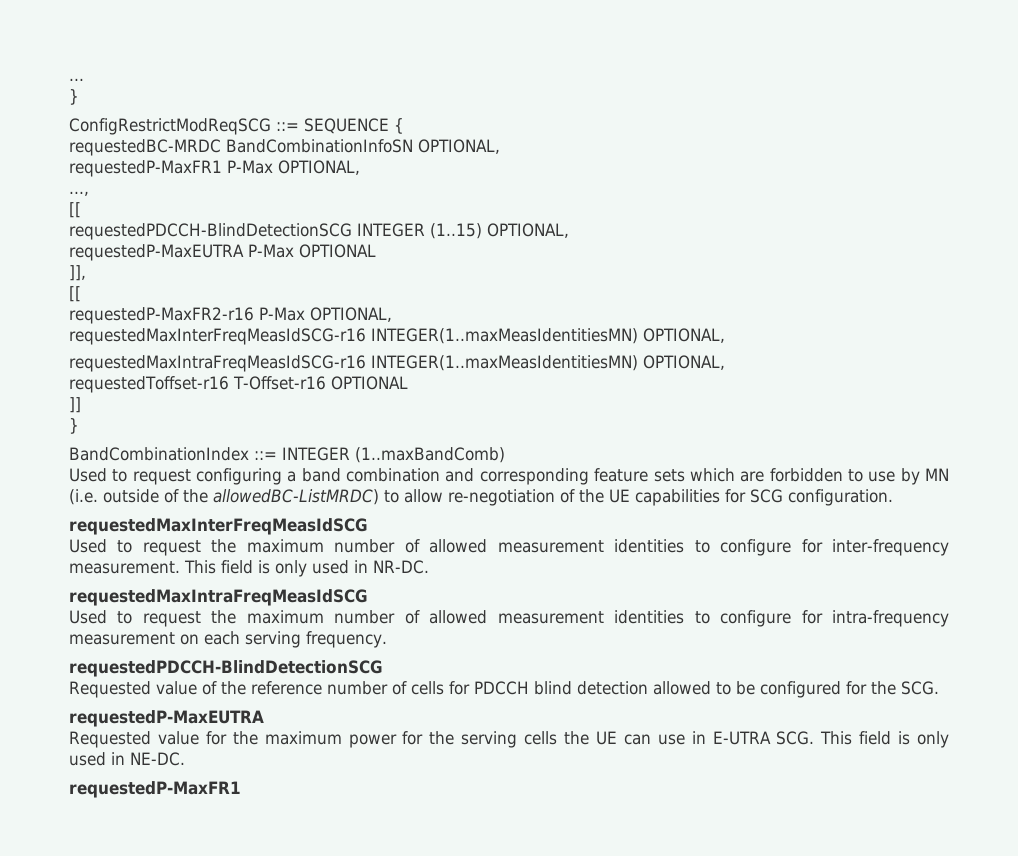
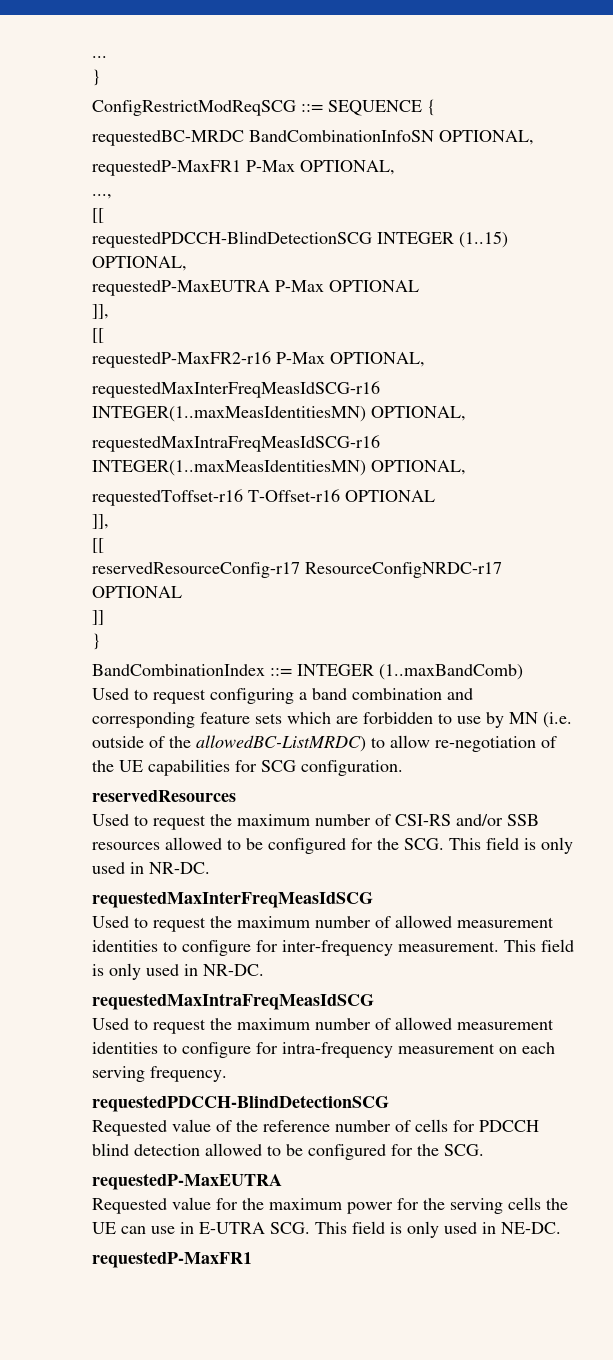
  requestedToffset-r16 T-Offset-r16 OPTIONAL
+ ]],
+ [[
+ reservedResourceConfig-r17 ResourceConfigNRDC-r17 OPTIONAL
+ reservedResources
+ Used to request the maximum number of CSI-RS and/or SSB resources allowed to be configured for the SCG. This field is only used in NR-DC.

